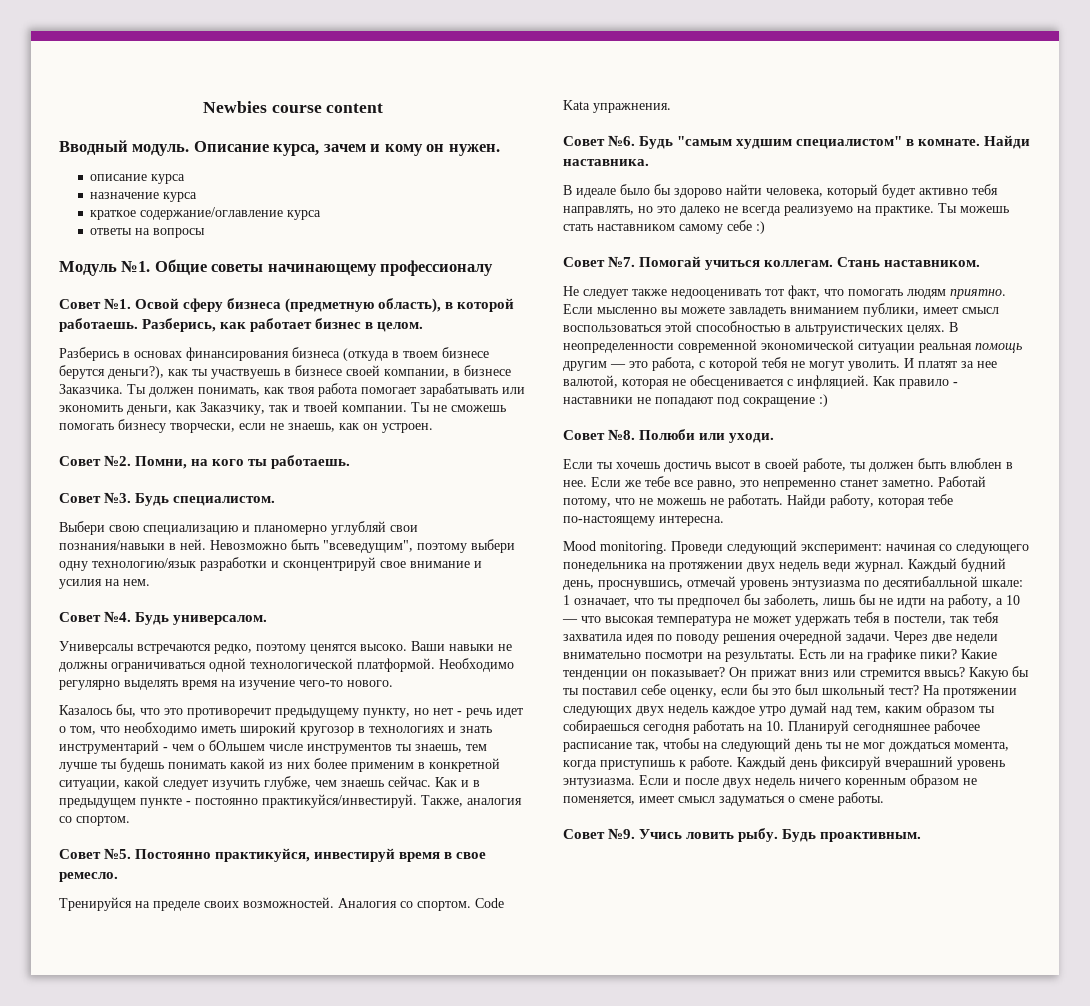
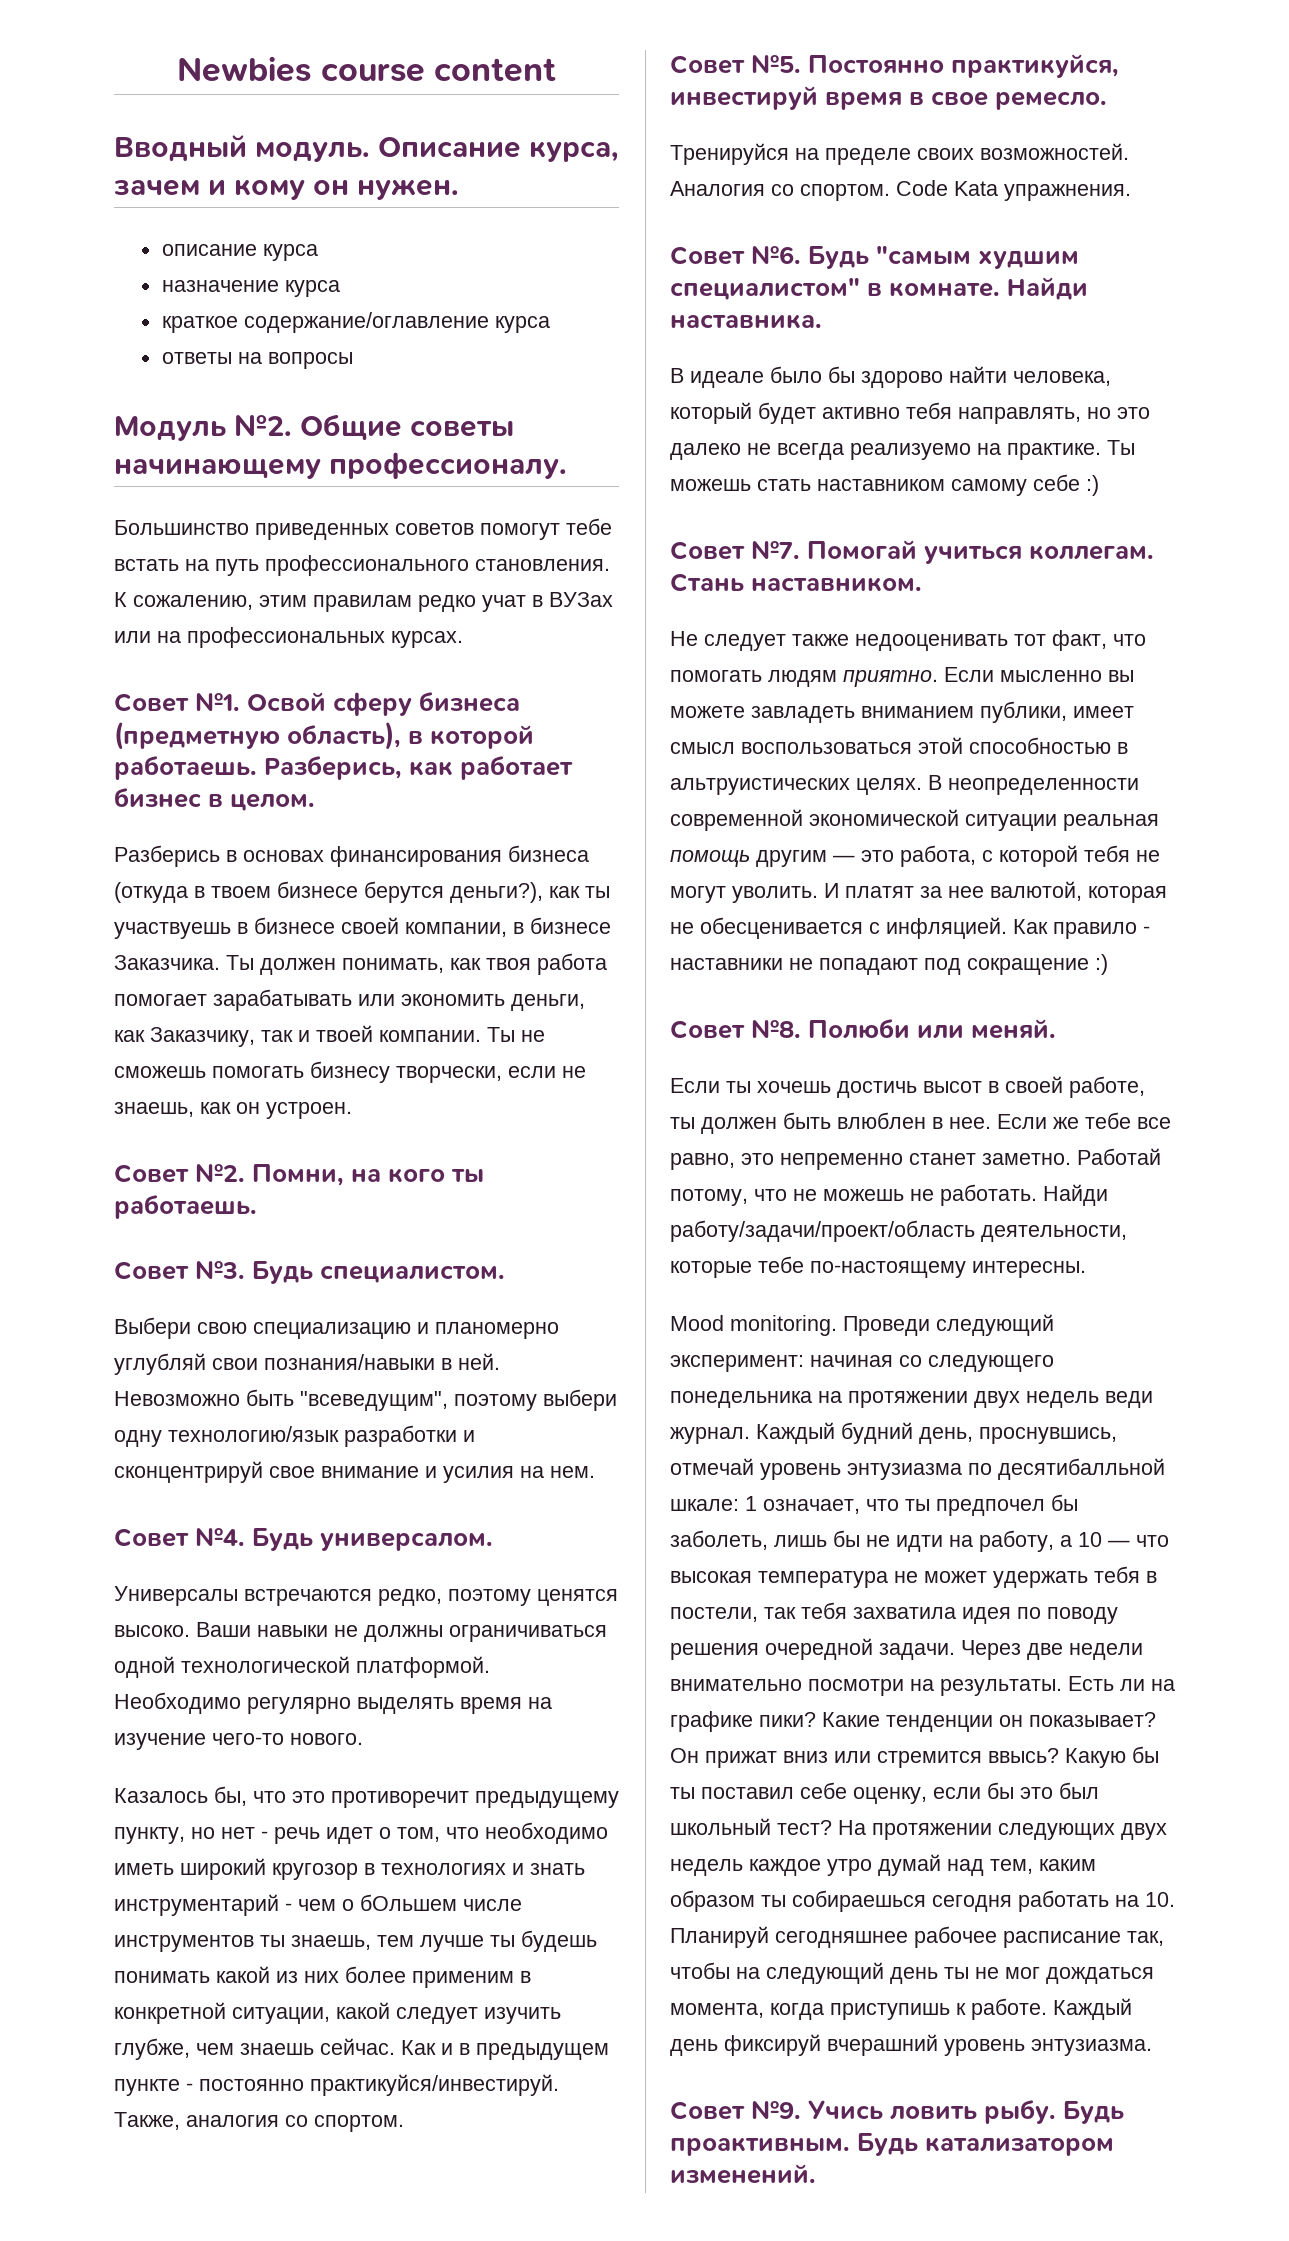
- Модуль №1.
+ Модуль №2.
- Общие советы начинающему профессионалу
+ Общие советы начинающему профессионалу.
+ Большинство приведенных советов помогут тебе встать на путь профессионального становления. К сожалению, этим правилам редко учат в ВУЗах или на профессиональных курсах.
- Полюби или уходи.
+ Полюби или меняй.
- Найди работу, которая тебе по-настоящему интересна.
+ Найди работу/задачи/проект/область деятельности, которые тебе по-настоящему интересны.
- Если и после двух недель ничего коренным образом не поменяется, имеет смысл задуматься о смене работы.
+ Будь катализатором изменений.

